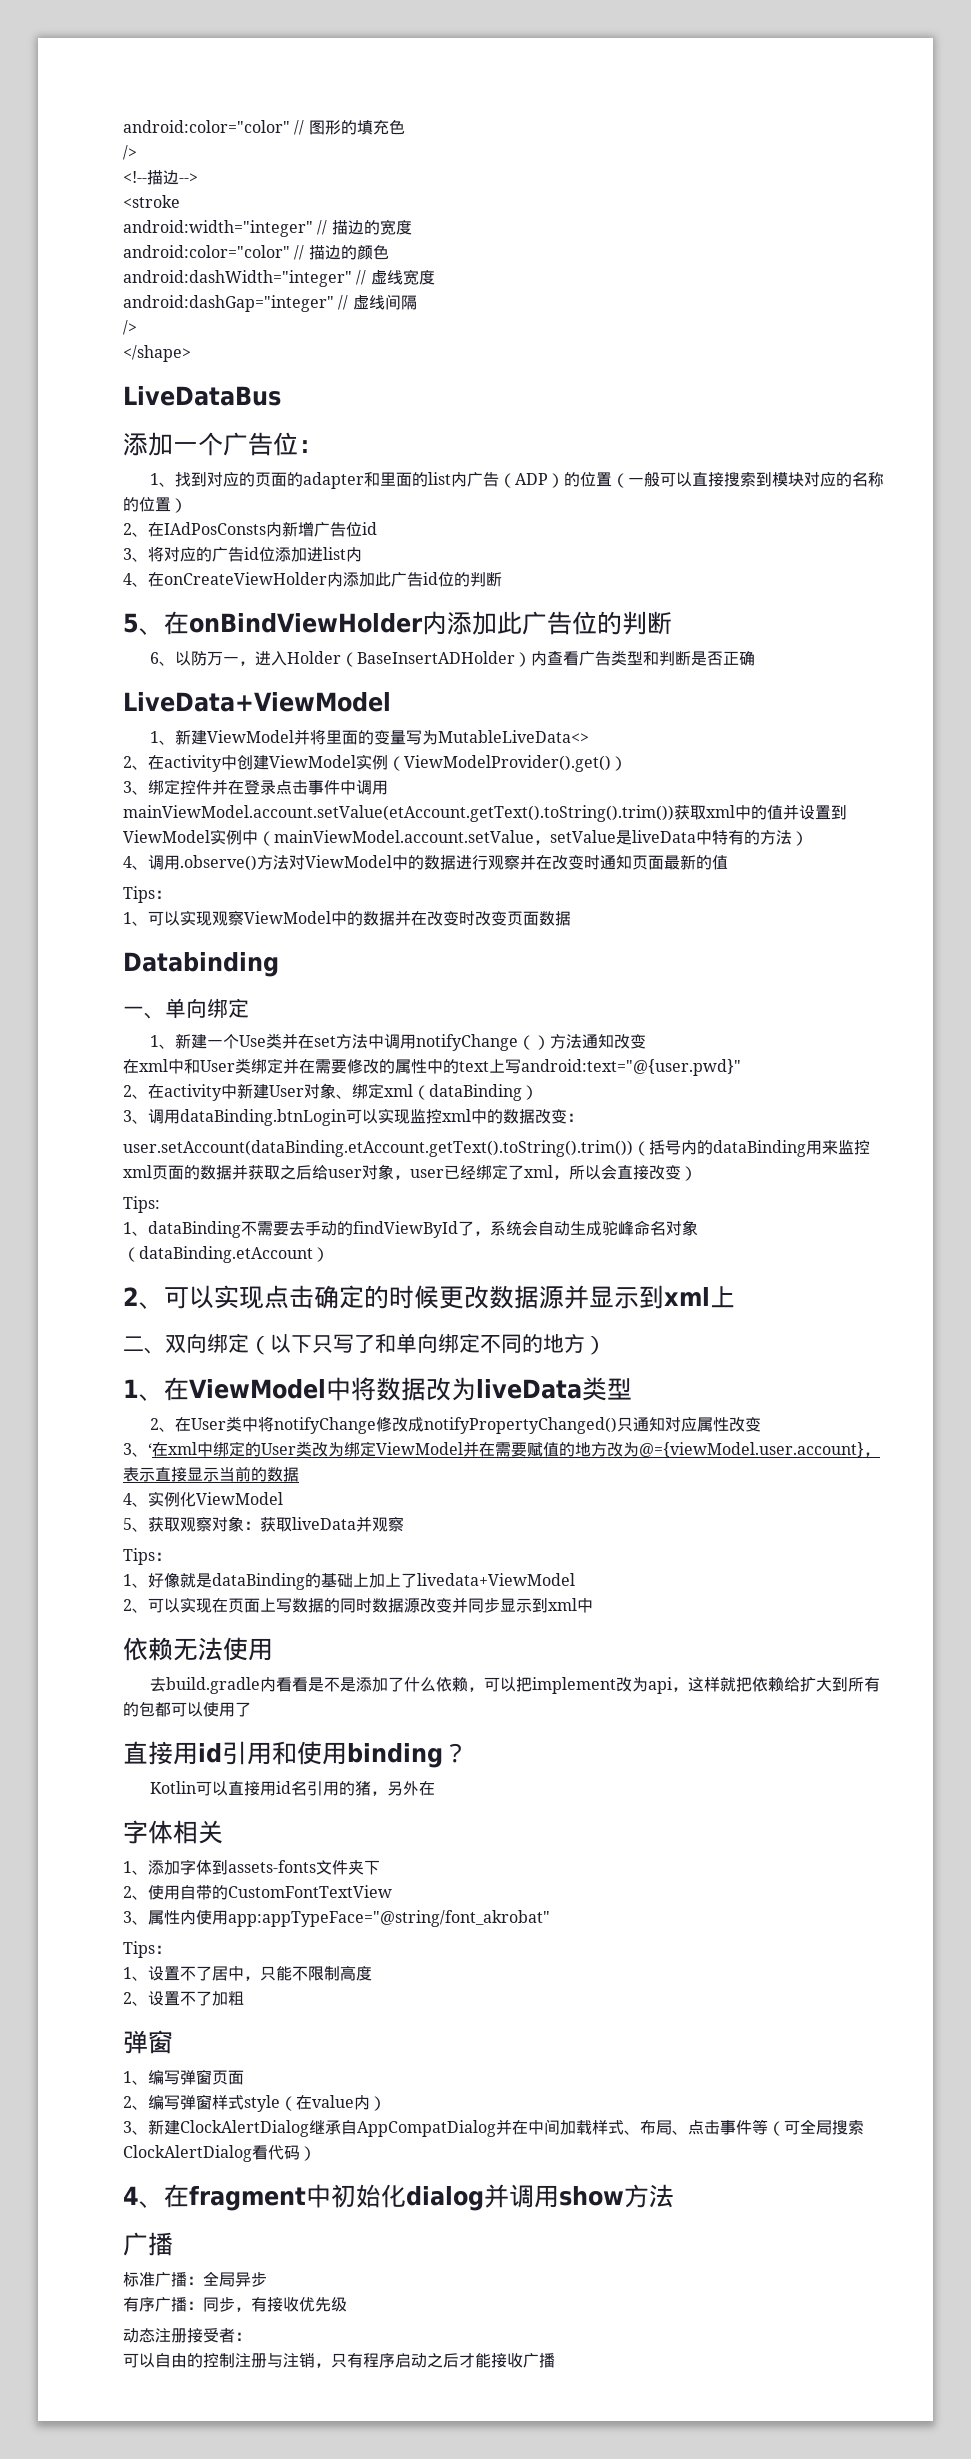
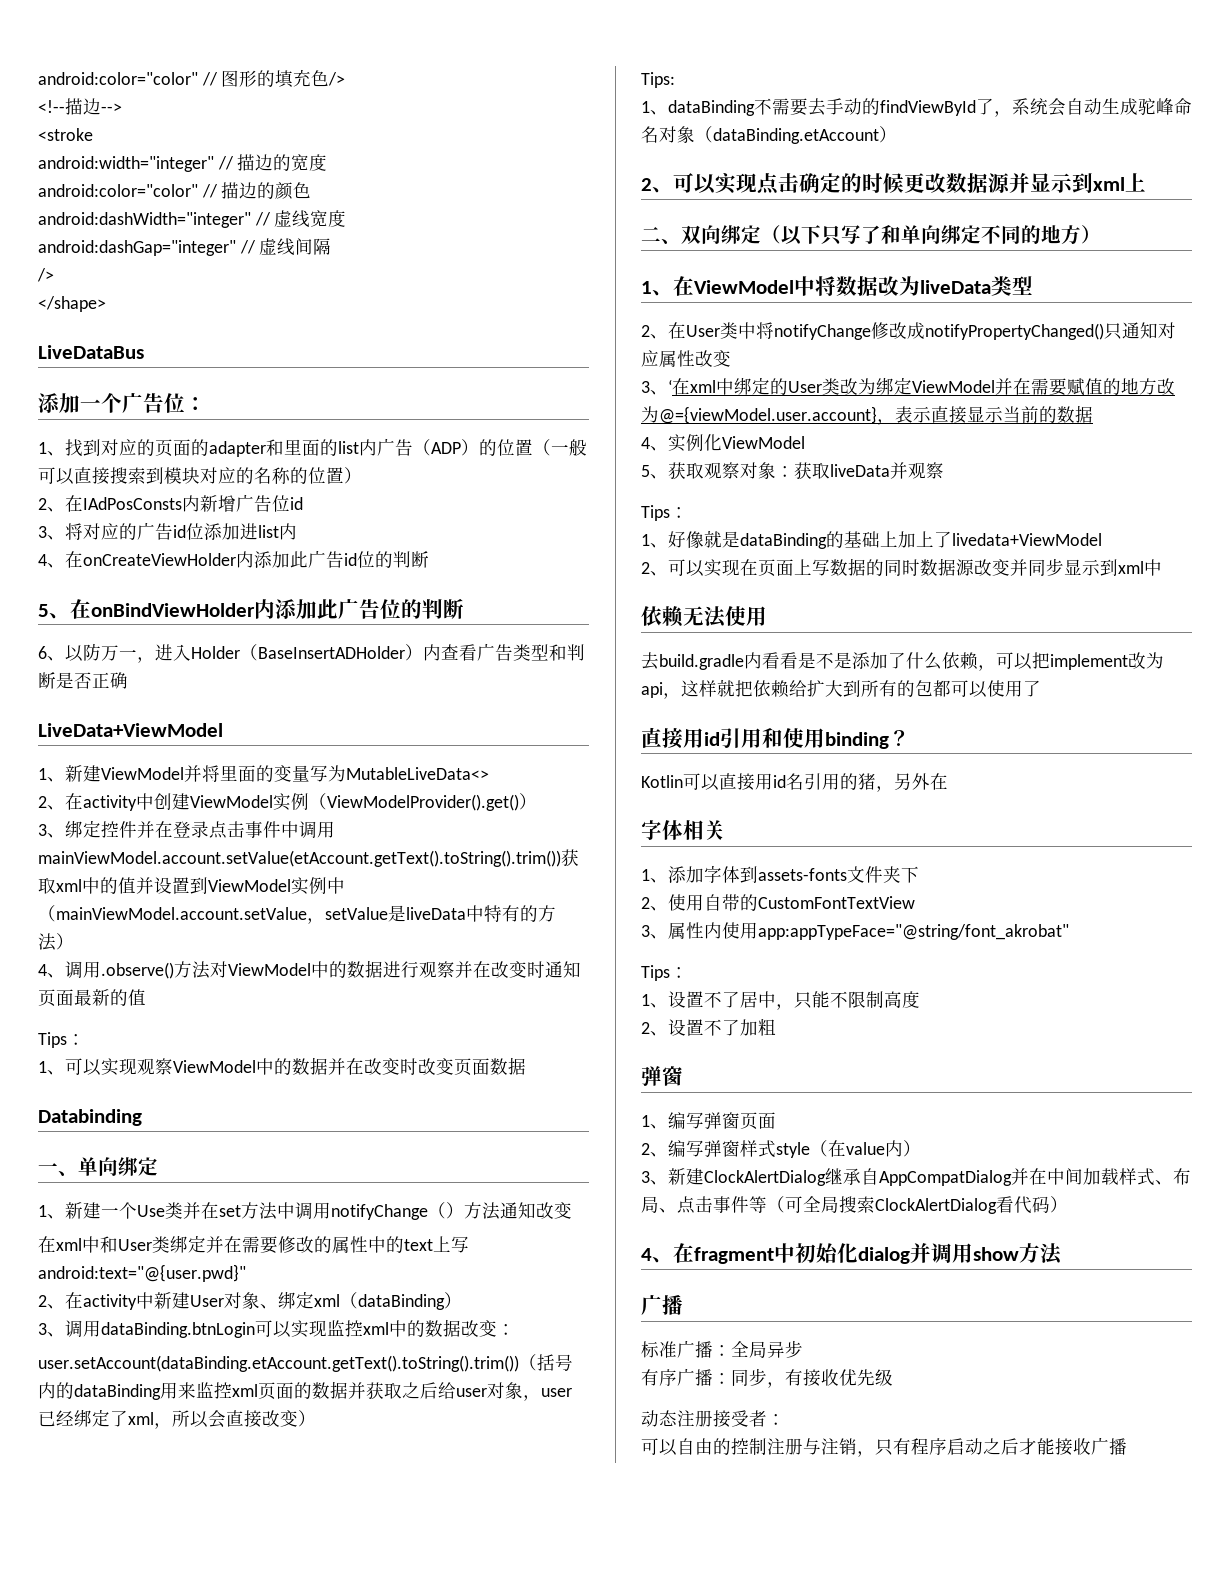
- android:color="color" // 图形的填充色
- />
+ android:color="color" // 图形的填充色/>

